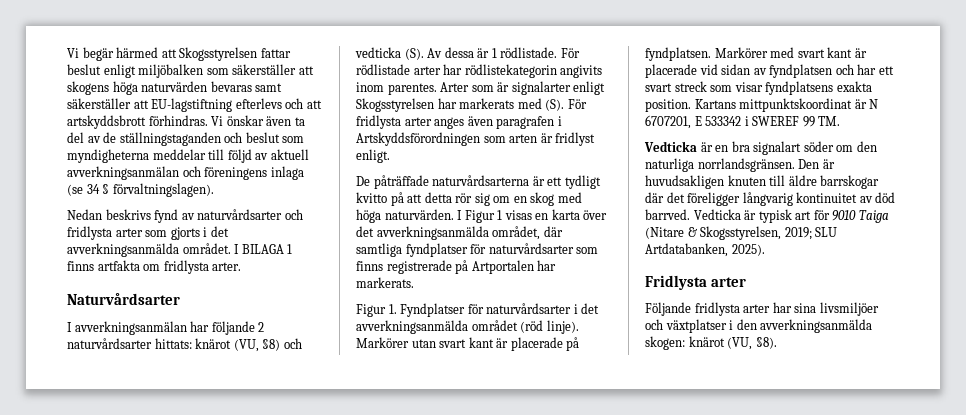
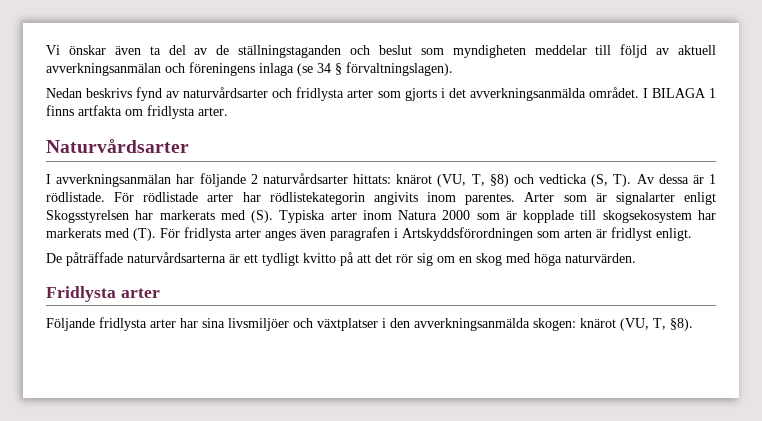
- Vi begär härmed att Skogsstyrelsen fattar beslut enligt miljöbalken som säkerställer att skogens höga naturvärden bevaras samt säkerställer att EU-lagstiftning efterlevs och att artskyddsbrott förhindras. Vi önskar även ta del av de ställningstaganden och beslut som myndigheterna meddelar till följd av aktuell avverkningsanmälan och föreningens inlaga (se 34 § förvaltningslagen).
+ Vi önskar även ta del av de ställningstaganden och beslut som myndigheten meddelar till följd av aktuell avverkningsanmälan och föreningens inlaga (se 34 § förvaltningslagen).
- I avverkningsanmälan har följande 2 naturvårdsarter hittats: knärot (VU, §8) och vedticka (S). Av dessa är 1 rödlistade.
+ I avverkningsanmälan har följande 2 naturvårdsarter hittats: knärot (VU, T, §8) och vedticka (S, T). Av dessa är 1 rödlistade.
- Arter som är signalarter enligt Skogsstyrelsen har markerats med (S). För fridlysta arter anges även paragrafen i Artskyddsförordningen som arten är fridlyst enligt.
+ Arter som är signalarter enligt Skogsstyrelsen har markerats med (S). Typiska arter inom Natura 2000 som är kopplade till skogsekosystem har markerats med (T). För fridlysta arter anges även paragrafen i Artskyddsförordningen som arten är fridlyst enligt.
- De påträffade naturvårdsarterna är ett tydligt kvitto på att detta rör sig om en skog med höga naturvärden. I Figur 1 visas en karta över det avverkningsanmälda området, där samtliga fyndplatser för naturvårdsarter som finns registrerade på Artportalen har markerats.
- Figur 1. Fyndplatser för naturvårdsarter i det avverkningsanmälda området (röd linje). Markörer utan svart kant är placerade på fyndplatsen. Markörer med svart kant är placerade vid sidan av fyndplatsen och har ett svart streck som visar fyndplatsens exakta position. Kartans mittpunktskoordinat är N 6707201, E 533342 i SWEREF 99 TM.
- Vedticka är en bra signalart söder om den naturliga norrlandsgränsen. Den är huvudsakligen knuten till äldre barrskogar där det föreligger långvarig kontinuitet av död barrved. Vedticka är typisk art för 9010 Taiga (Nitare & Skogsstyrelsen, 2019; SLU Artdatabanken, 2025).
+ De påträffade naturvårdsarterna är ett tydligt kvitto på att det rör sig om en skog med höga naturvärden.
- Följande fridlysta arter har sina livsmiljöer och växtplatser i den avverkningsanmälda skogen: knärot (VU, §8).
+ Följande fridlysta arter har sina livsmiljöer och växtplatser i den avverkningsanmälda skogen: knärot (VU, T, §8).

